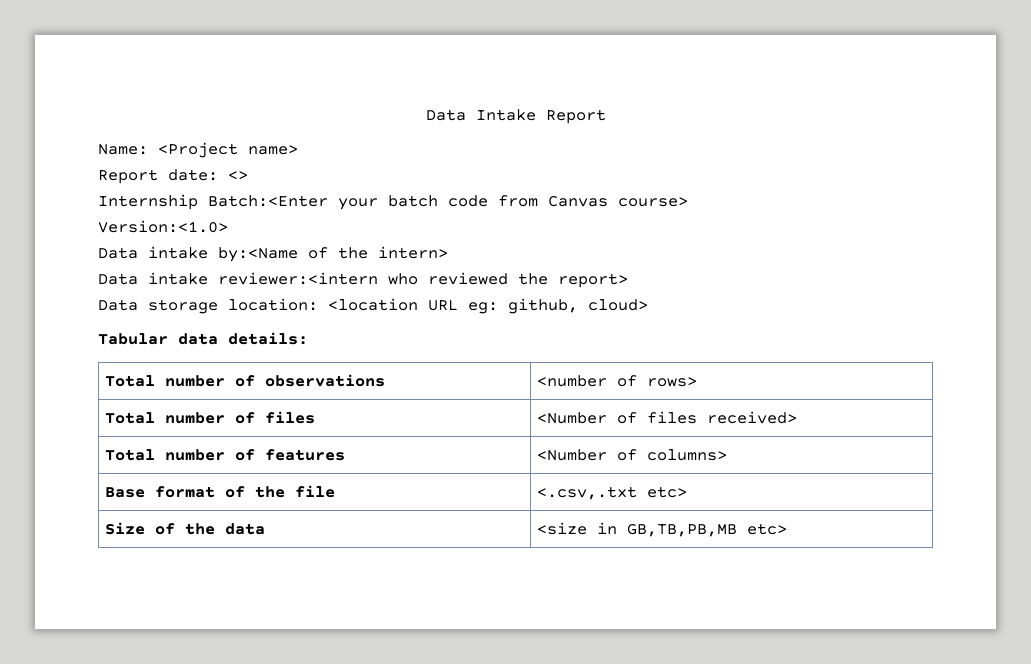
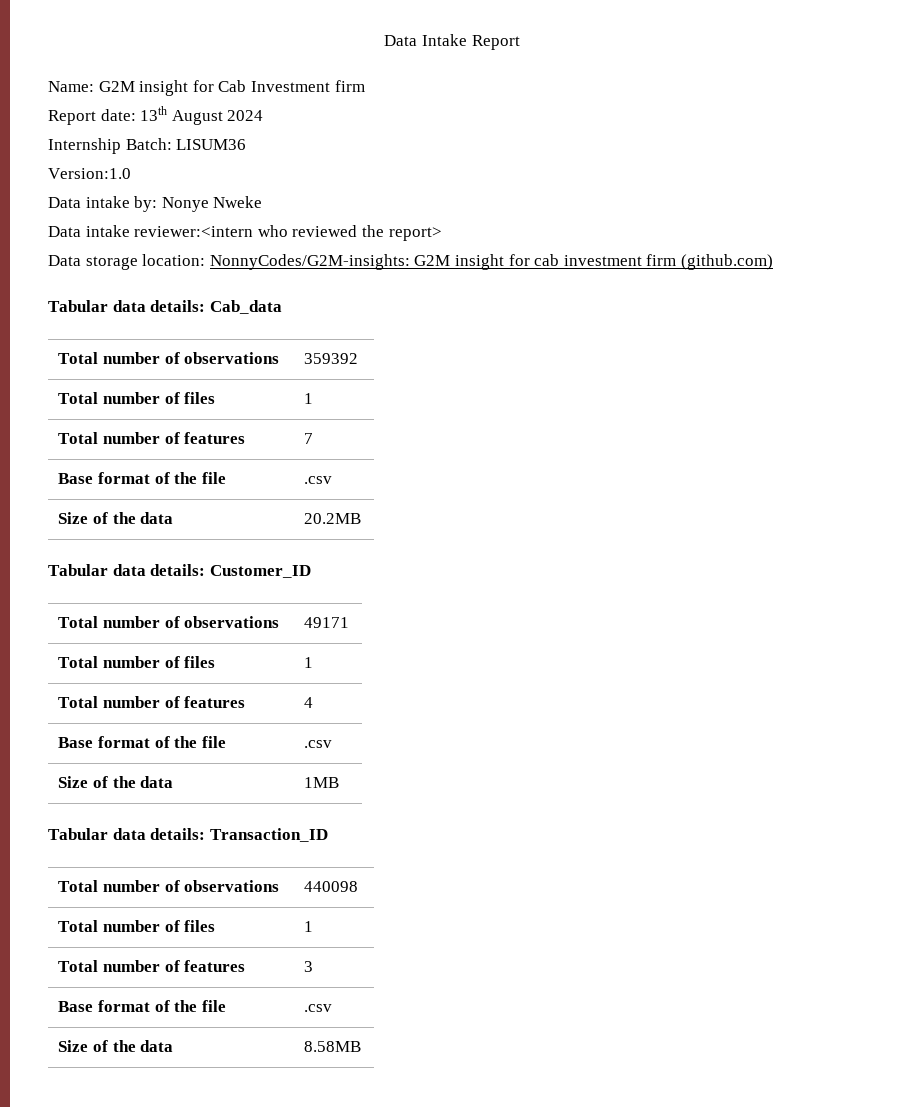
- Name: <Project name>
- Report date: <>
- Internship Batch:<Enter your batch code from Canvas course>
- Version:<1.0>
- Data intake by:<Name of the intern>
+ Name: G2M insight for Cab Investment firm
+ Report date: 13th August 2024
+ Internship Batch: LISUM36
+ Version:1.0
+ Data intake by: Nonye Nweke
- Data storage location: <location URL eg: github, cloud>
- Tabular data details:
- Total number of observations | <number of rows>
- Total number of files | <Number of files received>
- Total number of features | <Number of columns>
- Base format of the file | <.csv,.txt etc>
- Size of the data | <size in GB,TB,PB,MB etc>
+ Data storage location: NonnyCodes/G2M-insights: G2M insight for cab investment firm (github.com)
+ Tabular data details: Cab_data
+ Total number of observations | 359392
+ Total number of files | 1
+ Total number of features | 7
+ Base format of the file | .csv
+ Size of the data | 20.2MB
+ Tabular data details: Customer_ID
+ Total number of observations | 49171
+ Total number of files | 1
+ Total number of features | 4
+ Base format of the file | .csv
+ Size of the data | 1MB
+ Tabular data details: Transaction_ID
+ Total number of observations | 440098
+ Total number of files | 1
+ Total number of features | 3
+ Base format of the file | .csv
+ Size of the data | 8.58MB

